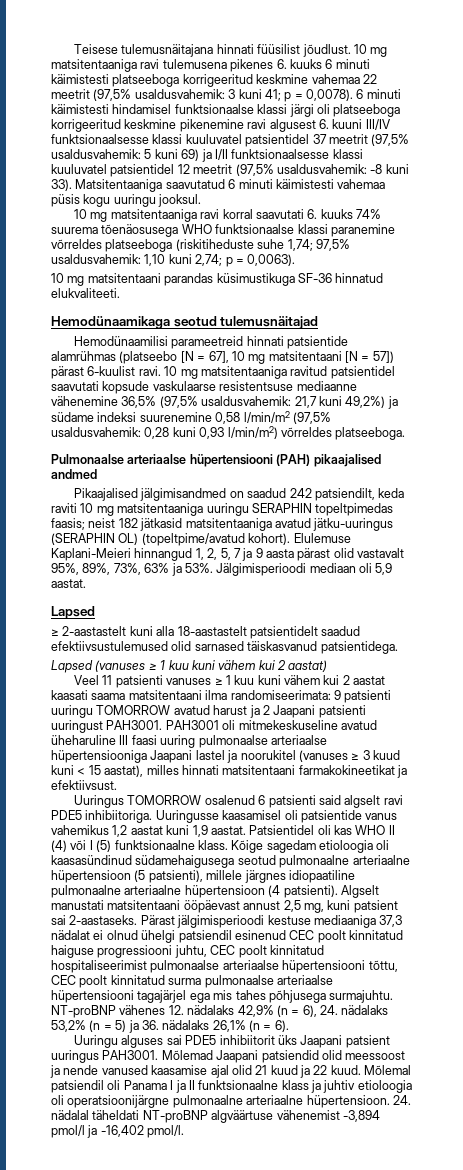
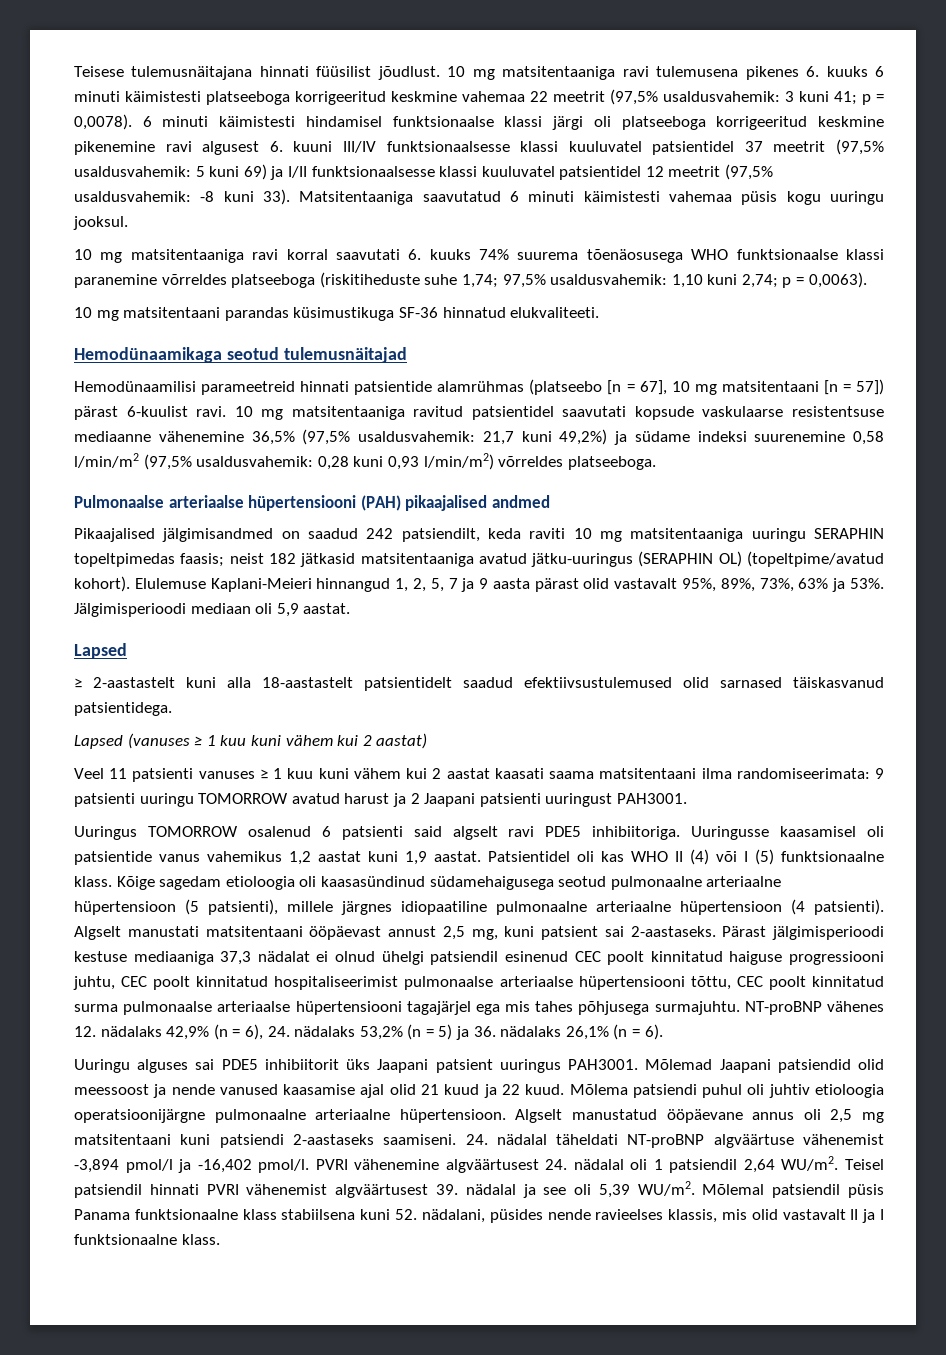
- Hemodünaamilisi parameetreid hinnati patsientide alamrühmas (platseebo [N = 67], 10 mg matsitentaani [N = 57]) pärast 6-kuulist ravi.
+ Hemodünaamilisi parameetreid hinnati patsientide alamrühmas (platseebo [n = 67], 10 mg matsitentaani [n = 57]) pärast 6-kuulist ravi.
- PAH3001 oli mitmekeskuseline avatud üheharuline III faasi uuring pulmonaalse arteriaalse hüpertensiooniga Jaapani lastel ja noorukitel (vanuses ≥ 3 kuud kuni < 15 aastat), milles hinnati matsitentaani farmakokineetikat ja efektiivsust.
- Mõlemal patsiendil oli Panama I ja II funktsionaalne klass ja juhtiv etioloogia oli operatsioonijärgne pulmonaalne arteriaalne hüpertensioon.
+ Mõlema patsiendi puhul oli juhtiv etioloogia operatsioonijärgne pulmonaalne arteriaalne hüpertensioon.
+ Algselt manustatud ööpäevane annus oli 2,5 mg matsitentaani kuni patsiendi 2-aastaseks saamiseni.
+ PVRI vähenemine algväärtusest 24. nädalal oli 1 patsiendil 2,64 WU/m2. Teisel patsiendil hinnati PVRI vähenemist algväärtusest 39. nädalal ja see oli 5,39 WU/m2. Mõlemal patsiendil püsis Panama funktsionaalne klass stabiilsena kuni 52. nädalani, püsides nende ravieelses klassis, mis olid vastavalt II ja I funktsionaalne klass.

